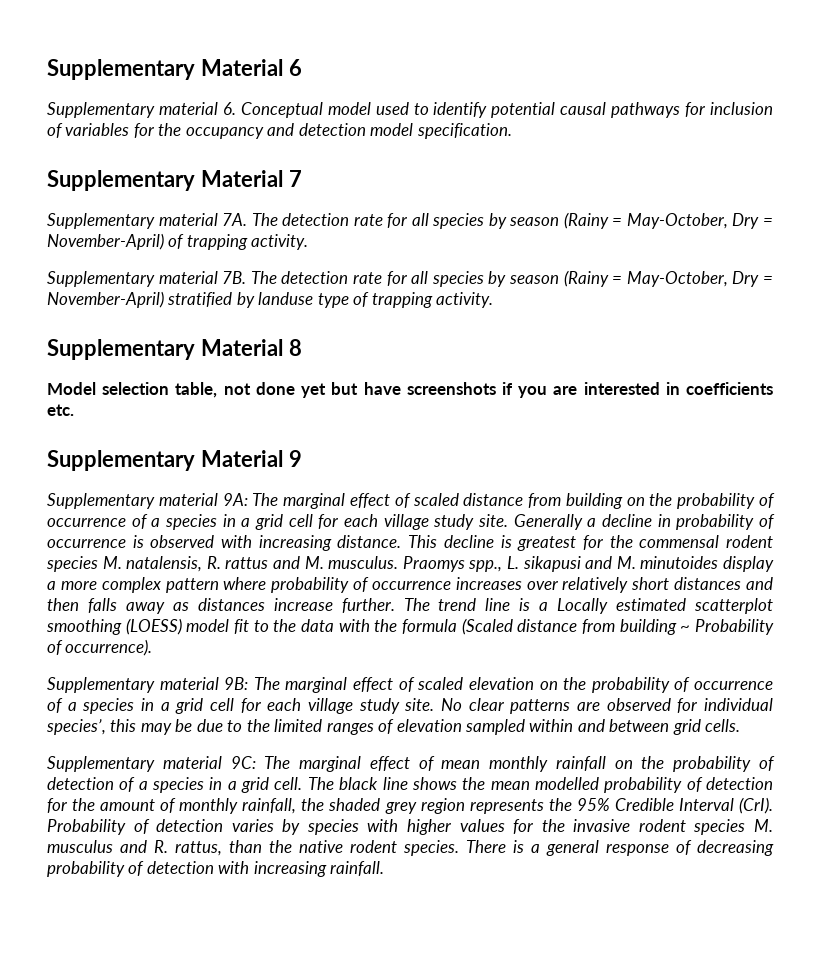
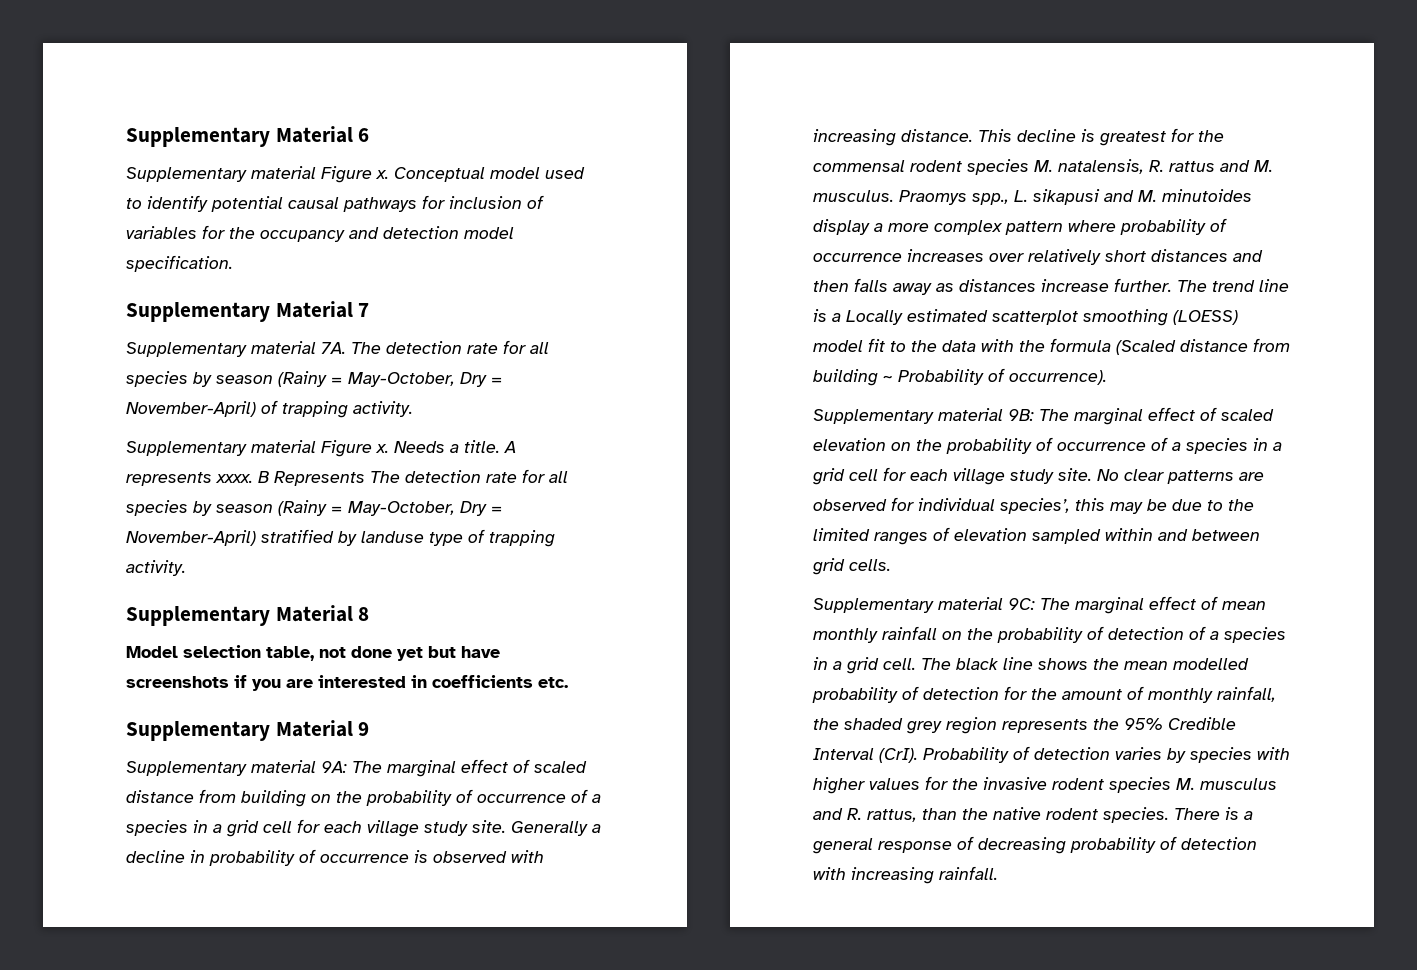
- Supplementary material 6. Conceptual model used to identify potential causal pathways for inclusion of variables for the occupancy and detection model specification.
+ Supplementary material Figure x. Conceptual model used to identify potential causal pathways for inclusion of variables for the occupancy and detection model specification.
- Supplementary material 7B. The detection rate for all species by season (Rainy = May-October, Dry = November-April) stratified by landuse type of trapping activity.
+ Supplementary material Figure x. Needs a title. A represents xxxx. B Represents The detection rate for all species by season (Rainy = May-October, Dry = November-April) stratified by landuse type of trapping activity.

